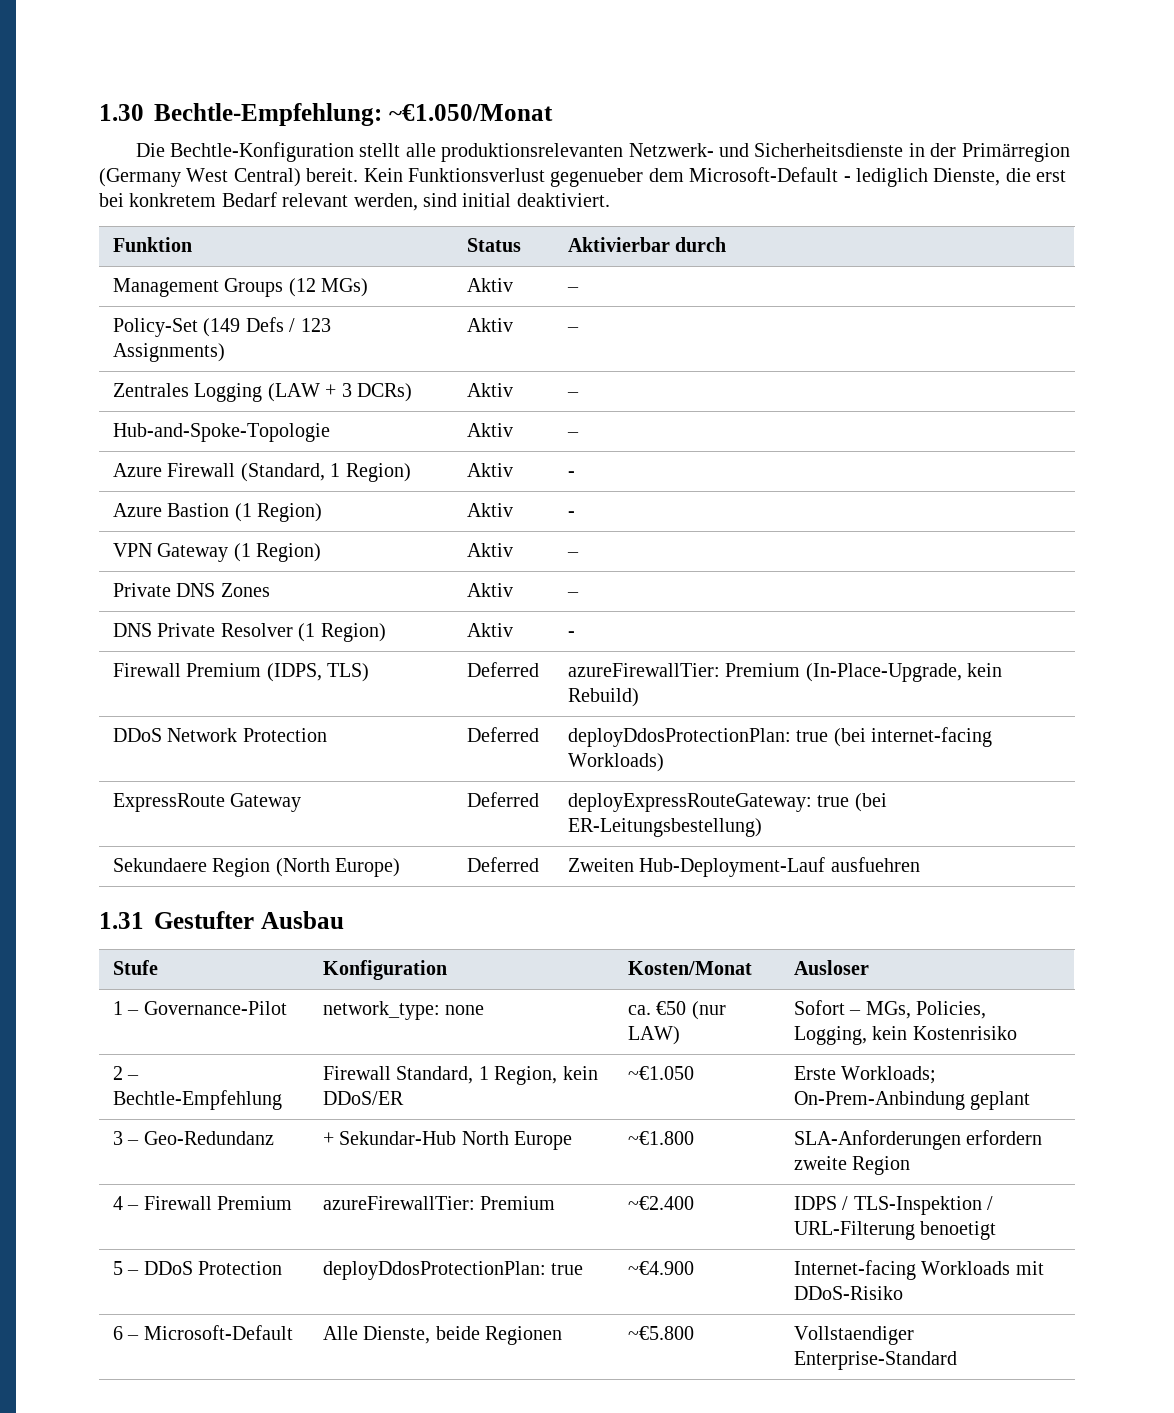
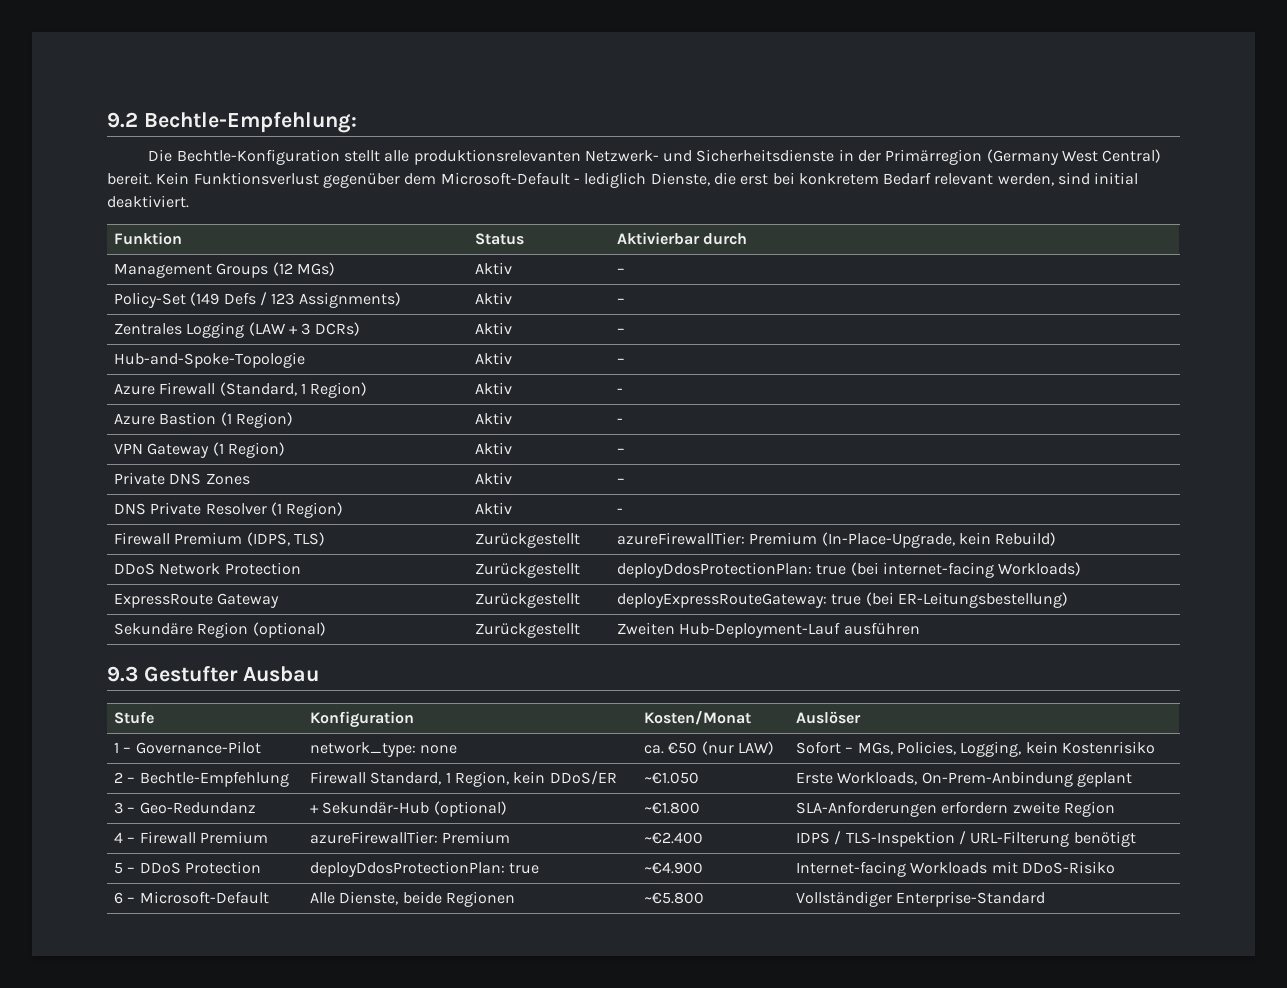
- 1.30 Bechtle-Empfehlung: ~€1.050/Monat
+ 9.2 Bechtle-Empfehlung:
- Kein Funktionsverlust gegenueber dem Microsoft-Default - lediglich Dienste, die erst bei konkretem Bedarf relevant werden, sind initial deaktiviert.
+ Kein Funktionsverlust gegenüber dem Microsoft-Default - lediglich Dienste, die erst bei konkretem Bedarf relevant werden, sind initial deaktiviert.
- Firewall Premium (IDPS, TLS) | Deferred | azureFirewallTier: Premium (In-Place-Upgrade, kein Rebuild)
+ Firewall Premium (IDPS, TLS) | Zurückgestellt | azureFirewallTier: Premium (In-Place-Upgrade, kein Rebuild)
- DDoS Network Protection | Deferred | deployDdosProtectionPlan: true (bei internet-facing Workloads)
+ DDoS Network Protection | Zurückgestellt | deployDdosProtectionPlan: true (bei internet-facing Workloads)
- ExpressRoute Gateway | Deferred | deployExpressRouteGateway: true (bei ER-Leitungsbestellung)
+ ExpressRoute Gateway | Zurückgestellt | deployExpressRouteGateway: true (bei ER-Leitungsbestellung)
- Sekundaere Region (North Europe) | Deferred | Zweiten Hub-Deployment-Lauf ausfuehren
- 1.31 Gestufter Ausbau
+ Sekundäre Region (optional) | Zurückgestellt | Zweiten Hub-Deployment-Lauf ausführen
+ 9.3 Gestufter Ausbau
- Stufe | Konfiguration | Kosten/Monat | Ausloser
+ Stufe | Konfiguration | Kosten/Monat | Auslöser
- 2 – Bechtle-Empfehlung | Firewall Standard, 1 Region, kein DDoS/ER | ~€1.050 | Erste Workloads; On-Prem-Anbindung geplant
+ 2 – Bechtle-Empfehlung | Firewall Standard, 1 Region, kein DDoS/ER | ~€1.050 | Erste Workloads, On-Prem-Anbindung geplant
- 3 – Geo-Redundanz | + Sekundar-Hub North Europe | ~€1.800 | SLA-Anforderungen erfordern zweite Region
+ 3 – Geo-Redundanz | + Sekundär-Hub (optional) | ~€1.800 | SLA-Anforderungen erfordern zweite Region
- 4 – Firewall Premium | azureFirewallTier: Premium | ~€2.400 | IDPS / TLS-Inspektion / URL-Filterung benoetigt
+ 4 – Firewall Premium | azureFirewallTier: Premium | ~€2.400 | IDPS / TLS-Inspektion / URL-Filterung benötigt
- 6 – Microsoft-Default | Alle Dienste, beide Regionen | ~€5.800 | Vollstaendiger Enterprise-Standard
+ 6 – Microsoft-Default | Alle Dienste, beide Regionen | ~€5.800 | Vollständiger Enterprise-Standard

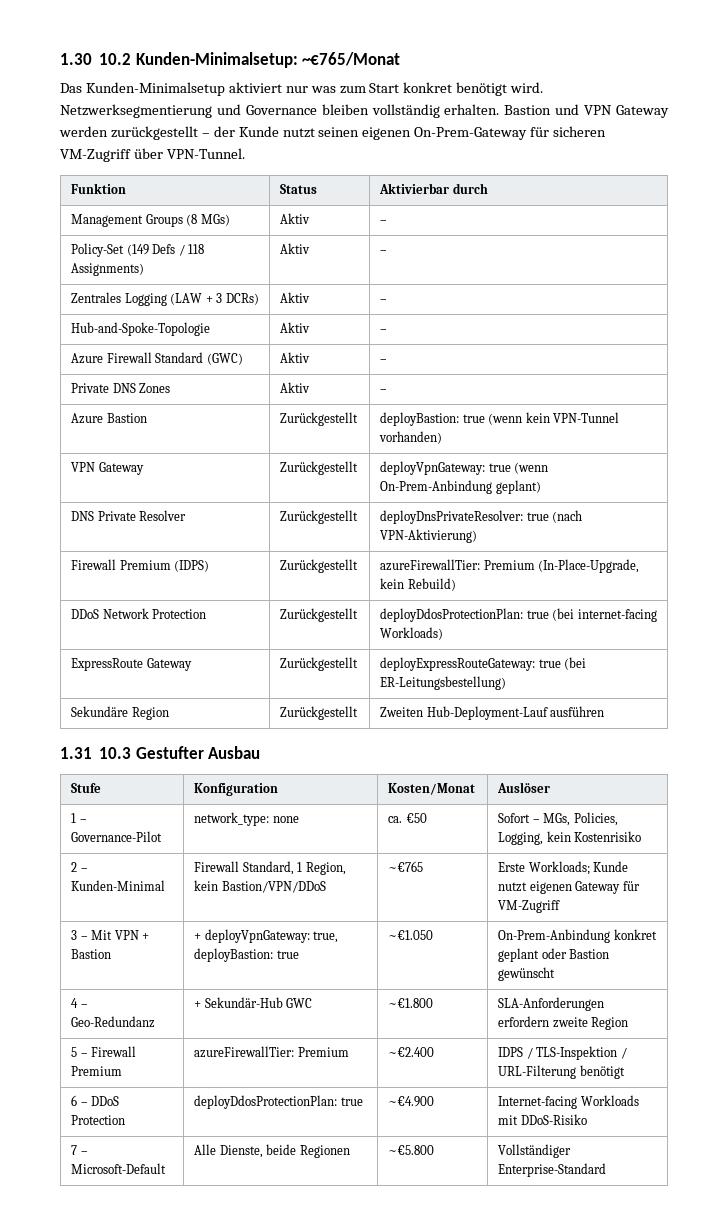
- 9.2 Bechtle-Empfehlung:
- Die Bechtle-Konfiguration stellt alle produktionsrelevanten Netzwerk- und Sicherheitsdienste in der Primärregion (Germany West Central) bereit. Kein Funktionsverlust gegenüber dem Microsoft-Default - lediglich Dienste, die erst bei konkretem Bedarf relevant werden, sind initial deaktiviert.
+ 1.30 10.2 Kunden-Minimalsetup: ~€765/Monat
+ Das Kunden-Minimalsetup aktiviert nur was zum Start konkret benötigt wird. Netzwerksegmentierung und Governance bleiben vollständig erhalten. Bastion und VPN Gateway werden zurückgestellt – der Kunde nutzt seinen eigenen On-Prem-Gateway für sicheren VM-Zugriff über VPN-Tunnel.
- Management Groups (12 MGs) | Aktiv | –
+ Management Groups (8 MGs) | Aktiv | –
- Policy-Set (149 Defs / 123 Assignments) | Aktiv | –
+ Policy-Set (149 Defs / 118 Assignments) | Aktiv | –
- Azure Firewall (Standard, 1 Region) | Aktiv | -
- Azure Bastion (1 Region) | Aktiv | -
- VPN Gateway (1 Region) | Aktiv | –
+ Azure Firewall Standard (GWC) | Aktiv | –
- DNS Private Resolver (1 Region) | Aktiv | -
- Firewall Premium (IDPS, TLS) | Zurückgestellt | azureFirewallTier: Premium (In-Place-Upgrade, kein Rebuild)
+ Azure Bastion | Zurückgestellt | deployBastion: true (wenn kein VPN-Tunnel vorhanden)
+ VPN Gateway | Zurückgestellt | deployVpnGateway: true (wenn On-Prem-Anbindung geplant)
+ DNS Private Resolver | Zurückgestellt | deployDnsPrivateResolver: true (nach VPN-Aktivierung)
+ Firewall Premium (IDPS) | Zurückgestellt | azureFirewallTier: Premium (In-Place-Upgrade, kein Rebuild)
- Sekundäre Region (optional) | Zurückgestellt | Zweiten Hub-Deployment-Lauf ausführen
+ Sekundäre Region | Zurückgestellt | Zweiten Hub-Deployment-Lauf ausführen
- 9.3 Gestufter Ausbau
+ 1.31 10.3 Gestufter Ausbau
- 1 – Governance-Pilot | network_type: none | ca. €50 (nur LAW) | Sofort – MGs, Policies, Logging, kein Kostenrisiko
+ 1 – Governance-Pilot | network_type: none | ca. €50 | Sofort – MGs, Policies, Logging, kein Kostenrisiko
- 2 – Bechtle-Empfehlung | Firewall Standard, 1 Region, kein DDoS/ER | ~€1.050 | Erste Workloads, On-Prem-Anbindung geplant
- 3 – Geo-Redundanz | + Sekundär-Hub (optional) | ~€1.800 | SLA-Anforderungen erfordern zweite Region
+ 2 – Kunden-Minimal | Firewall Standard, 1 Region, kein Bastion/VPN/DDoS | ~€765 | Erste Workloads; Kunde nutzt eigenen Gateway für VM-Zugriff
+ 3 – Mit VPN + Bastion | + deployVpnGateway: true, deployBastion: true | ~€1.050 | On-Prem-Anbindung konkret geplant oder Bastion gewünscht
+ 4 – Geo-Redundanz | + Sekundär-Hub GWC | ~€1.800 | SLA-Anforderungen erfordern zweite Region
- 4 – Firewall Premium | azureFirewallTier: Premium | ~€2.400 | IDPS / TLS-Inspektion / URL-Filterung benötigt
+ 5 – Firewall Premium | azureFirewallTier: Premium | ~€2.400 | IDPS / TLS-Inspektion / URL-Filterung benötigt
- 5 – DDoS Protection | deployDdosProtectionPlan: true | ~€4.900 | Internet-facing Workloads mit DDoS-Risiko
+ 6 – DDoS Protection | deployDdosProtectionPlan: true | ~€4.900 | Internet-facing Workloads mit DDoS-Risiko
- 6 – Microsoft-Default | Alle Dienste, beide Regionen | ~€5.800 | Vollständiger Enterprise-Standard
+ 7 – Microsoft-Default | Alle Dienste, beide Regionen | ~€5.800 | Vollständiger Enterprise-Standard

